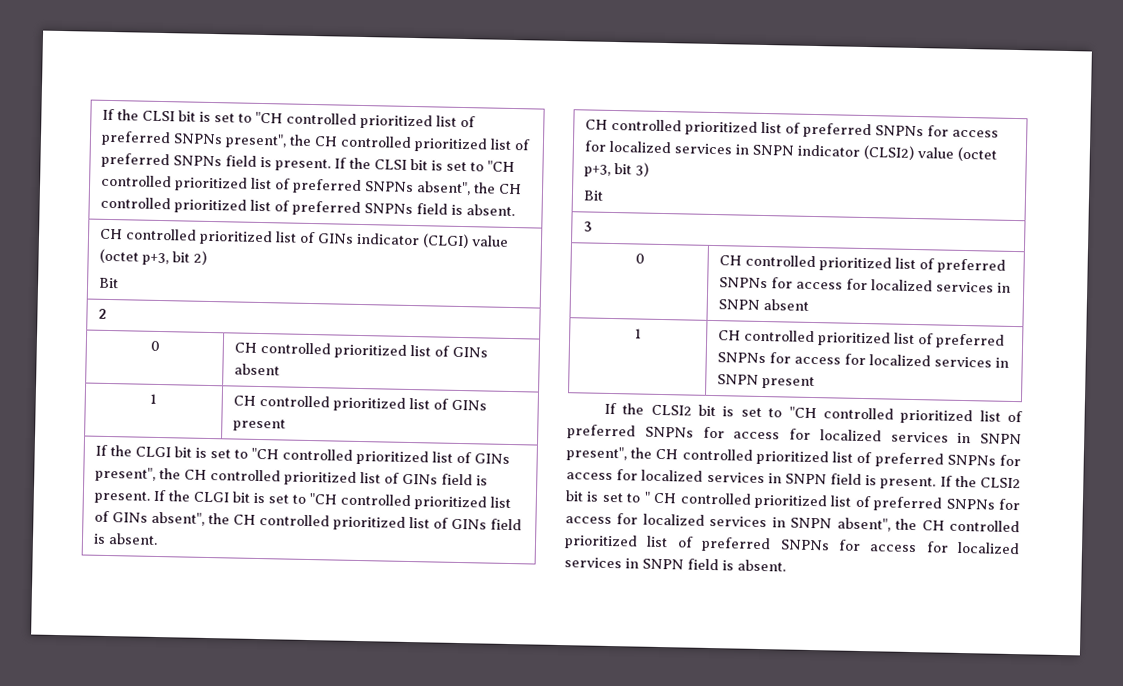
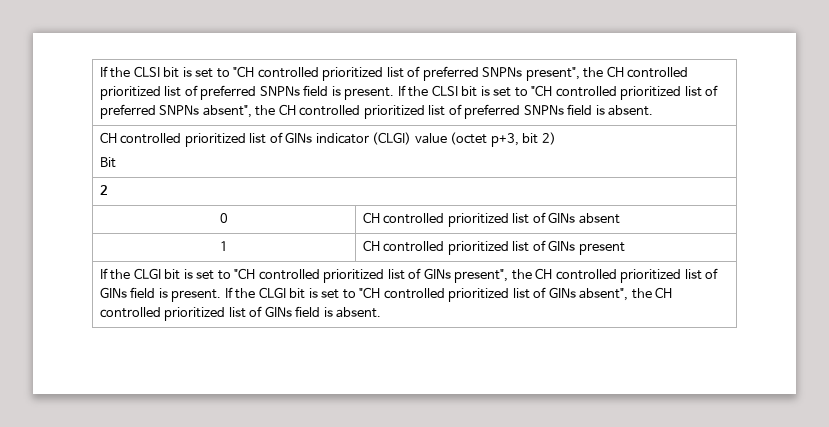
- CH controlled prioritized list of preferred SNPNs for access for localized services in SNPN indicator (CLSI2) value (octet p+3, bit 3)
- Bit
- 3
- 0 | CH controlled prioritized list of preferred SNPNs for access for localized services in SNPN absent
- 1 | CH controlled prioritized list of preferred SNPNs for access for localized services in SNPN present
- If the CLSI2 bit is set to "CH controlled prioritized list of preferred SNPNs for access for localized services in SNPN present", the CH controlled prioritized list of preferred SNPNs for access for localized services in SNPN field is present. If the CLSI2 bit is set to " CH controlled prioritized list of preferred SNPNs for access for localized services in SNPN absent", the CH controlled prioritized list of preferred SNPNs for access for localized services in SNPN field is absent.

